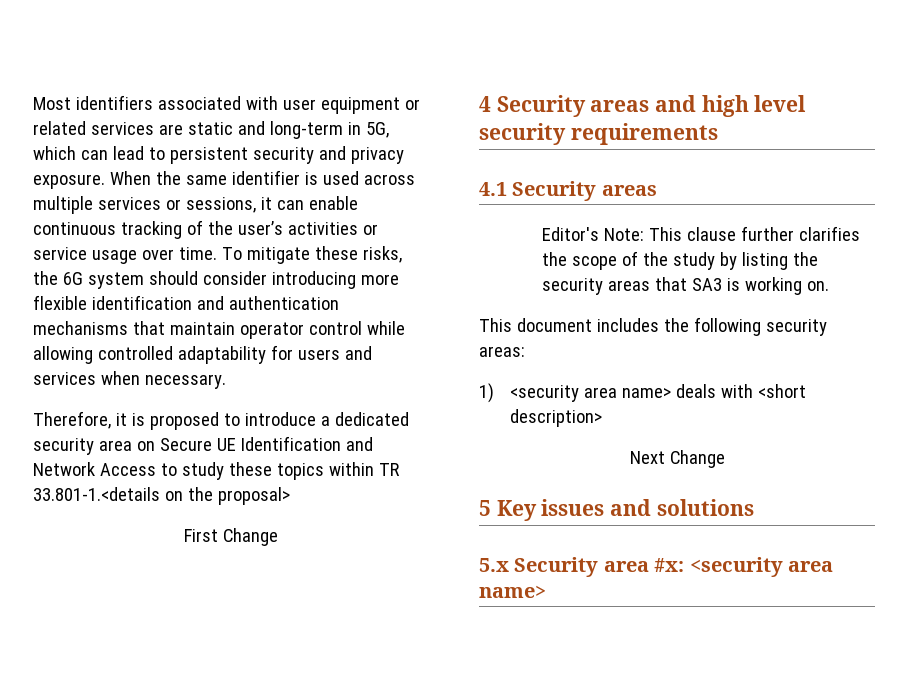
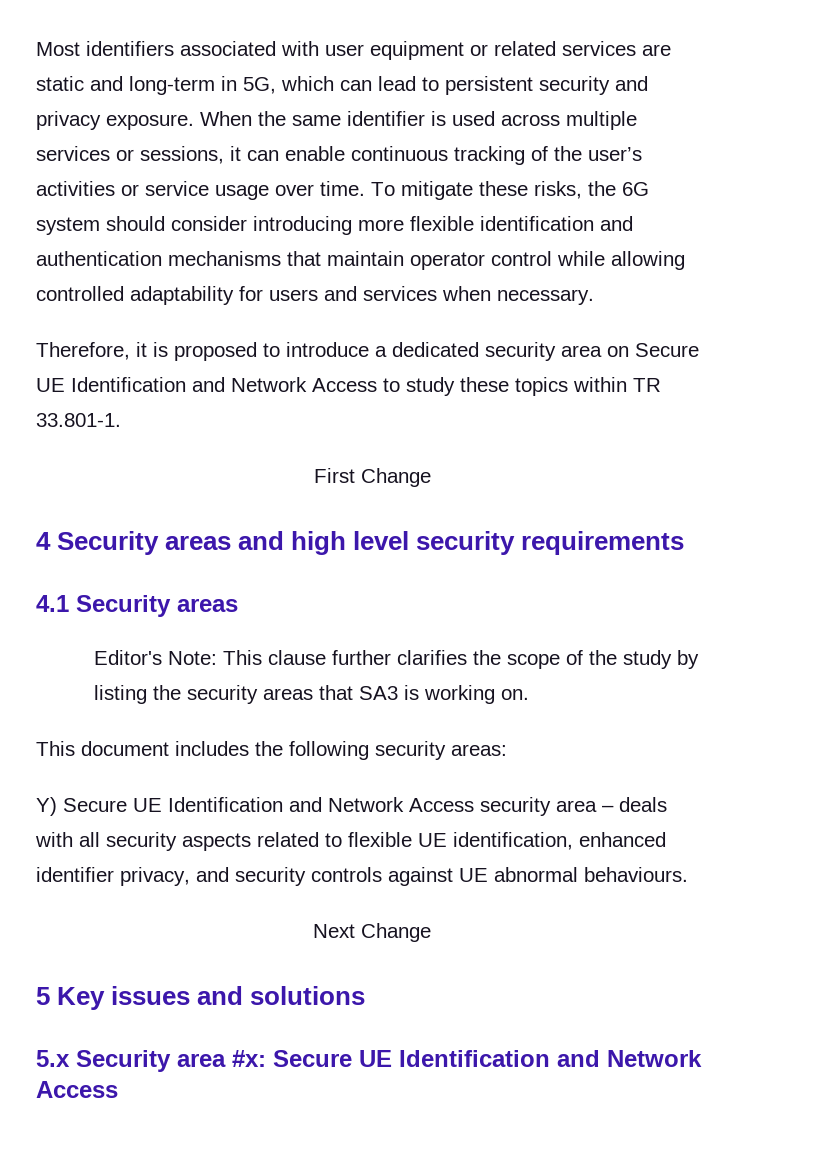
- Therefore, it is proposed to introduce a dedicated security area on Secure UE Identification and Network Access to study these topics within TR 33.801-1.<details on the proposal>
+ Therefore, it is proposed to introduce a dedicated security area on Secure UE Identification and Network Access to study these topics within TR 33.801-1.
- 1) <security area name> deals with <short description>
+ Y) Secure UE Identification and Network Access security area – deals with all security aspects related to flexible UE identification, enhanced identifier privacy, and security controls against UE abnormal behaviours.
- 5.x Security area #x: <security area name>
+ 5.x Security area #x: Secure UE Identification and Network Access

